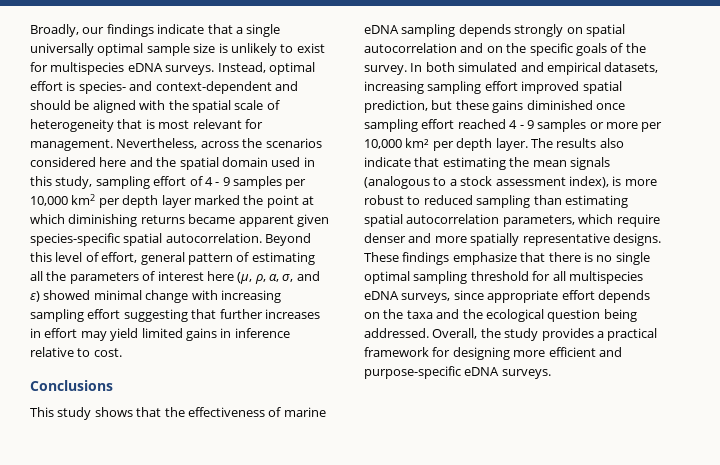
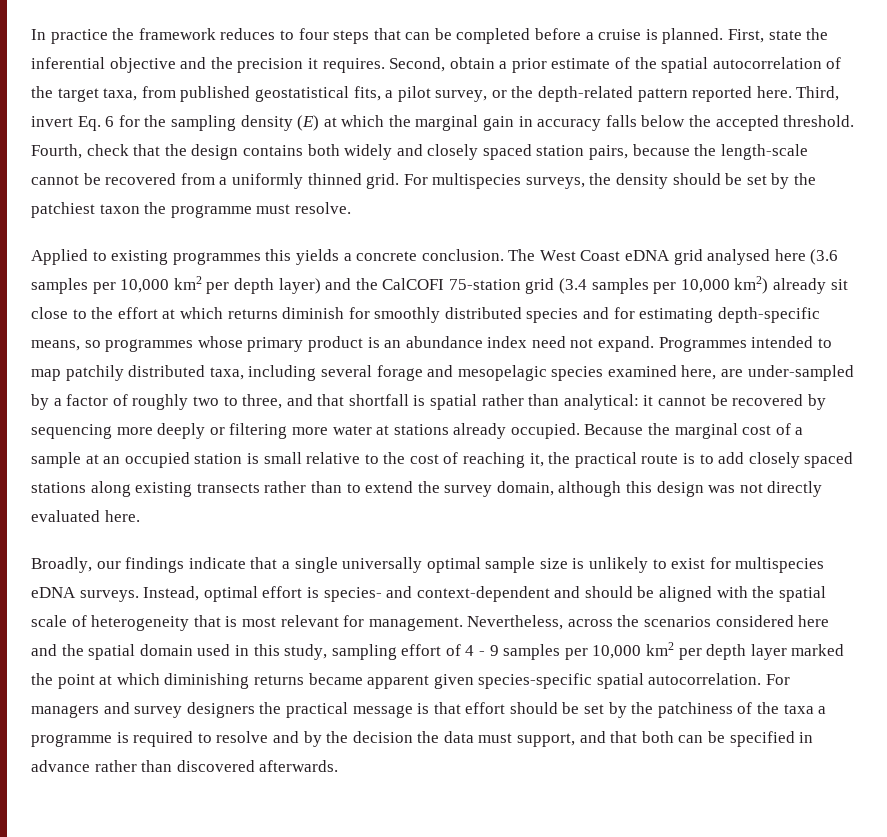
+ In practice the framework reduces to four steps that can be completed before a cruise is planned. First, state the inferential objective and the precision it requires. Second, obtain a prior estimate of the spatial autocorrelation of the target taxa, from published geostatistical fits, a pilot survey, or the depth-related pattern reported here. Third, invert Eq. 6 for the sampling density (E) at which the marginal gain in accuracy falls below the accepted threshold. Fourth, check that the design contains both widely and closely spaced station pairs, because the length-scale cannot be recovered from a uniformly thinned grid. For multispecies surveys, the density should be set by the patchiest taxon the programme must resolve.
+ Applied to existing programmes this yields a concrete conclusion. The West Coast eDNA grid analysed here (3.6 samples per 10,000 km2 per depth layer) and the CalCOFI 75-station grid (3.4 samples per 10,000 km2) already sit close to the effort at which returns diminish for smoothly distributed species and for estimating depth-specific means, so programmes whose primary product is an abundance index need not expand. Programmes intended to map patchily distributed taxa, including several forage and mesopelagic species examined here, are under-sampled by a factor of roughly two to three, and that shortfall is spatial rather than analytical: it cannot be recovered by sequencing more deeply or filtering more water at stations already occupied. Because the marginal cost of a sample at an occupied station is small relative to the cost of reaching it, the practical route is to add closely spaced stations along existing transects rather than to extend the survey domain, although this design was not directly evaluated here.
- Beyond this level of effort, general pattern of estimating all the parameters of interest here (μ, ρ, α, σ, and ε) showed minimal change with increasing sampling effort suggesting that further increases in effort may yield limited gains in inference relative to cost.
- Conclusions
- This study shows that the effectiveness of marine eDNA sampling depends strongly on spatial autocorrelation and on the specific goals of the survey. In both simulated and empirical datasets, increasing sampling effort improved spatial prediction, but these gains diminished once sampling effort reached 4 - 9 samples or more per 10,000 km² per depth layer. The results also indicate that estimating the mean signals (analogous to a stock assessment index), is more robust to reduced sampling than estimating spatial autocorrelation parameters, which require denser and more spatially representative designs. These findings emphasize that there is no single optimal sampling threshold for all multispecies eDNA surveys, since appropriate effort depends on the taxa and the ecological question being addressed. Overall, the study provides a practical framework for designing more efficient and purpose-specific eDNA surveys.
+ For managers and survey designers the practical message is that effort should be set by the patchiness of the taxa a programme is required to resolve and by the decision the data must support, and that both can be specified in advance rather than discovered afterwards.

